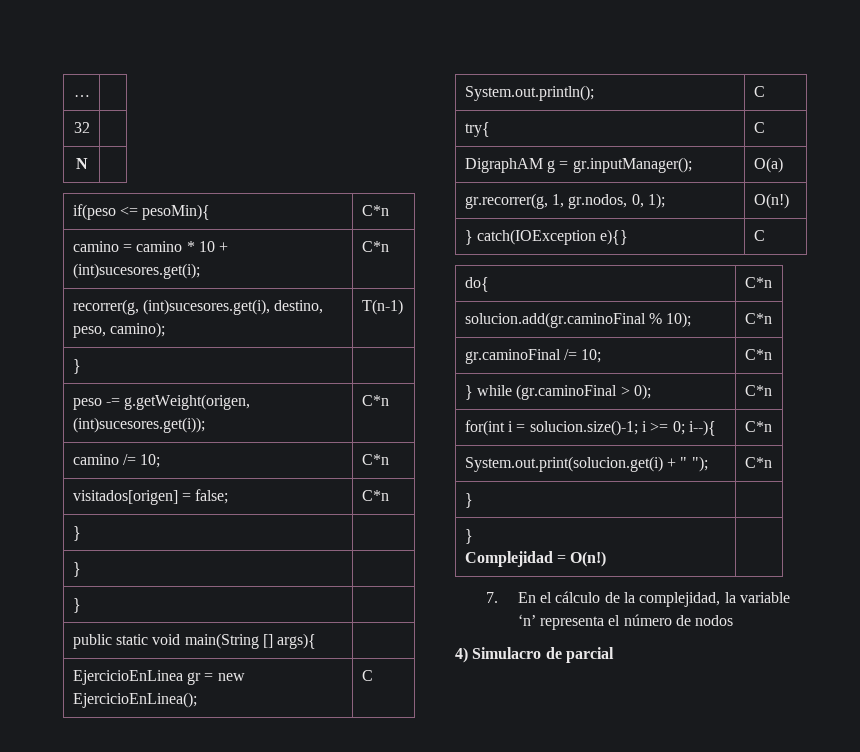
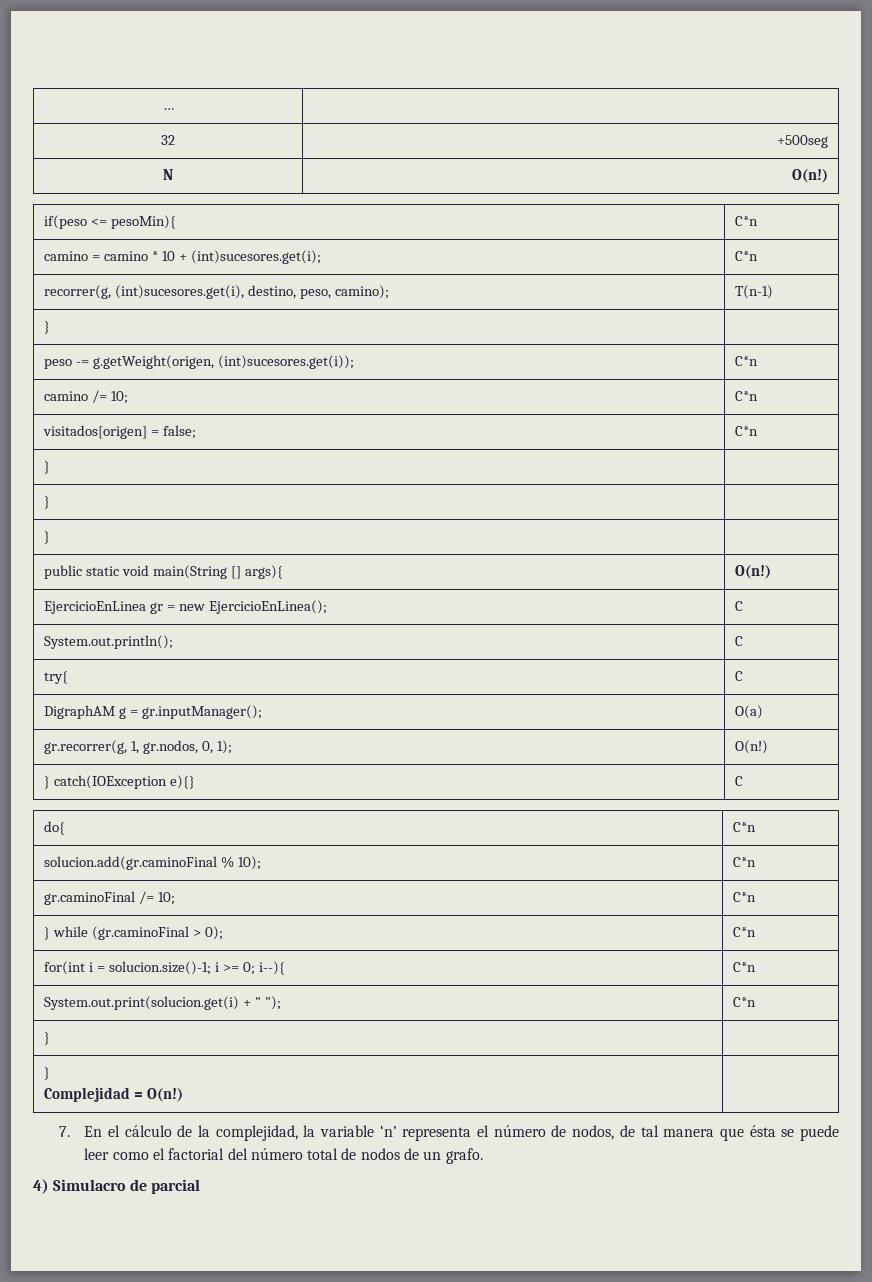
- 32 |
+ 32 | +500seg
- N |
+ N | O(n!)
- public static void main(String [] args){ |
+ public static void main(String [] args){ | O(n!)
- 7. En el cálculo de la complejidad, la variable ‘n’ representa el número de nodos
+ 7. En el cálculo de la complejidad, la variable ‘n’ representa el número de nodos, de tal manera que ésta se puede leer como el factorial del número total de nodos de un grafo.

